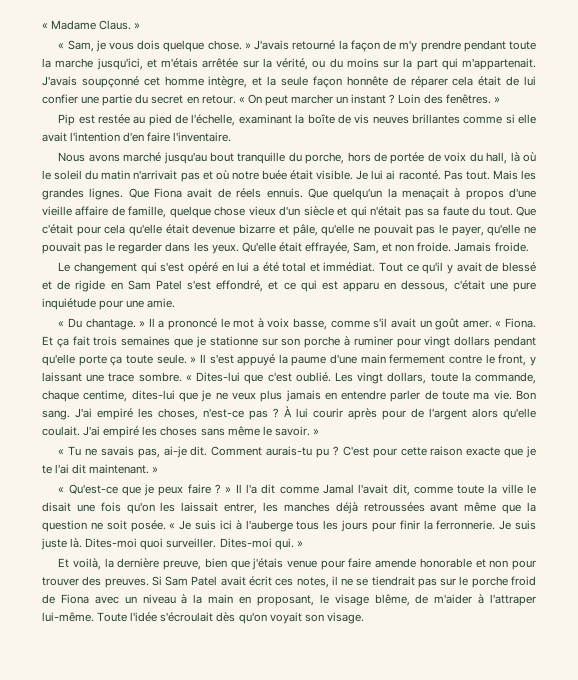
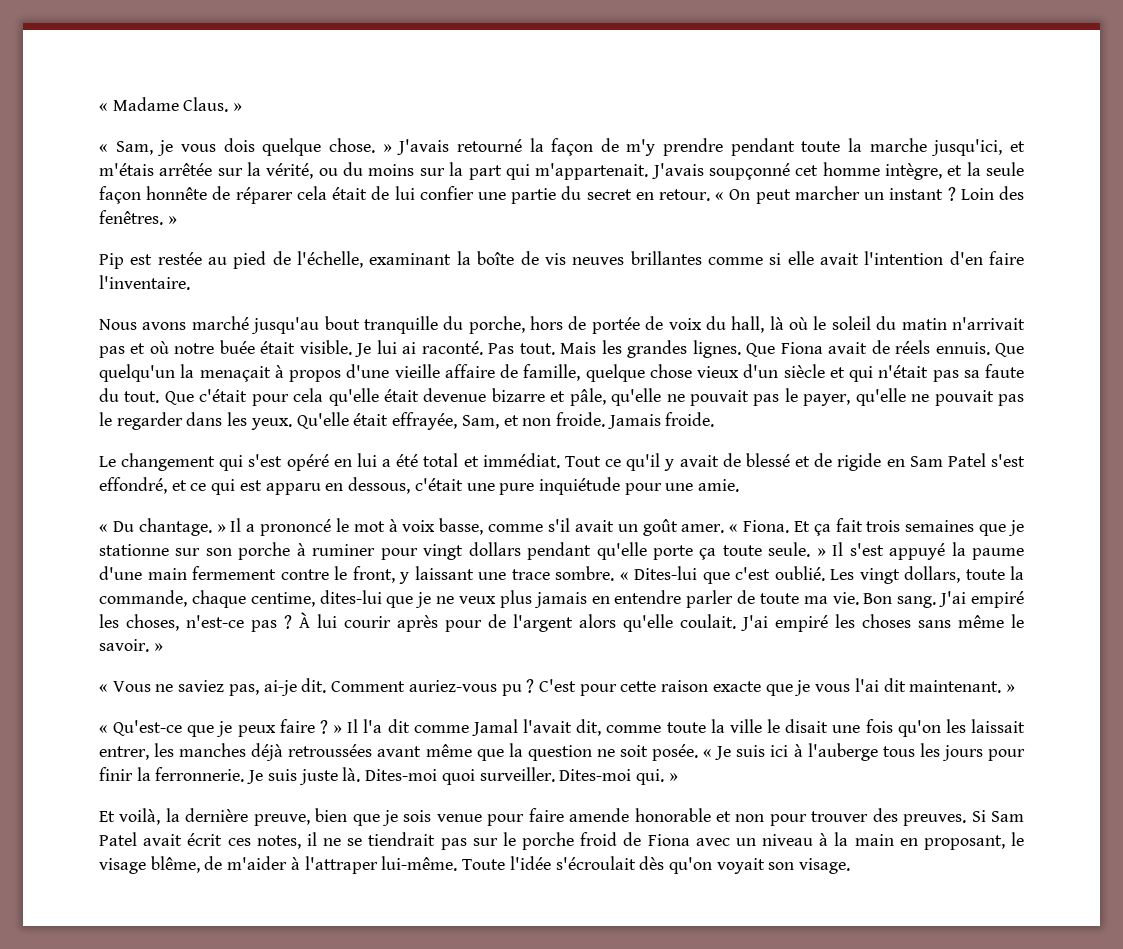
- « Tu ne savais pas, ai-je dit.
+ « Vous ne saviez pas, ai-je dit.
- Comment aurais-tu pu ?
+ Comment auriez-vous pu ?
- C'est pour cette raison exacte que je te l'ai dit maintenant. »
+ C'est pour cette raison exacte que je vous l'ai dit maintenant. »
- Et voilà, la dernière preuve, bien que j'étais venue pour faire amende honorable et non pour trouver des preuves.
+ Et voilà, la dernière preuve, bien que je sois venue pour faire amende honorable et non pour trouver des preuves.

